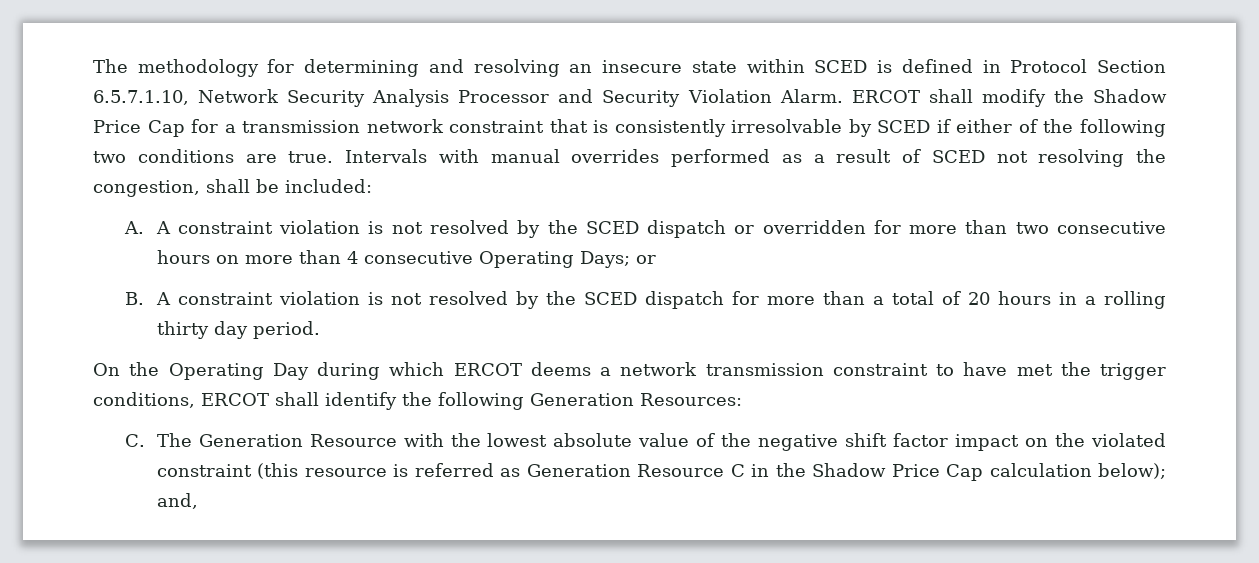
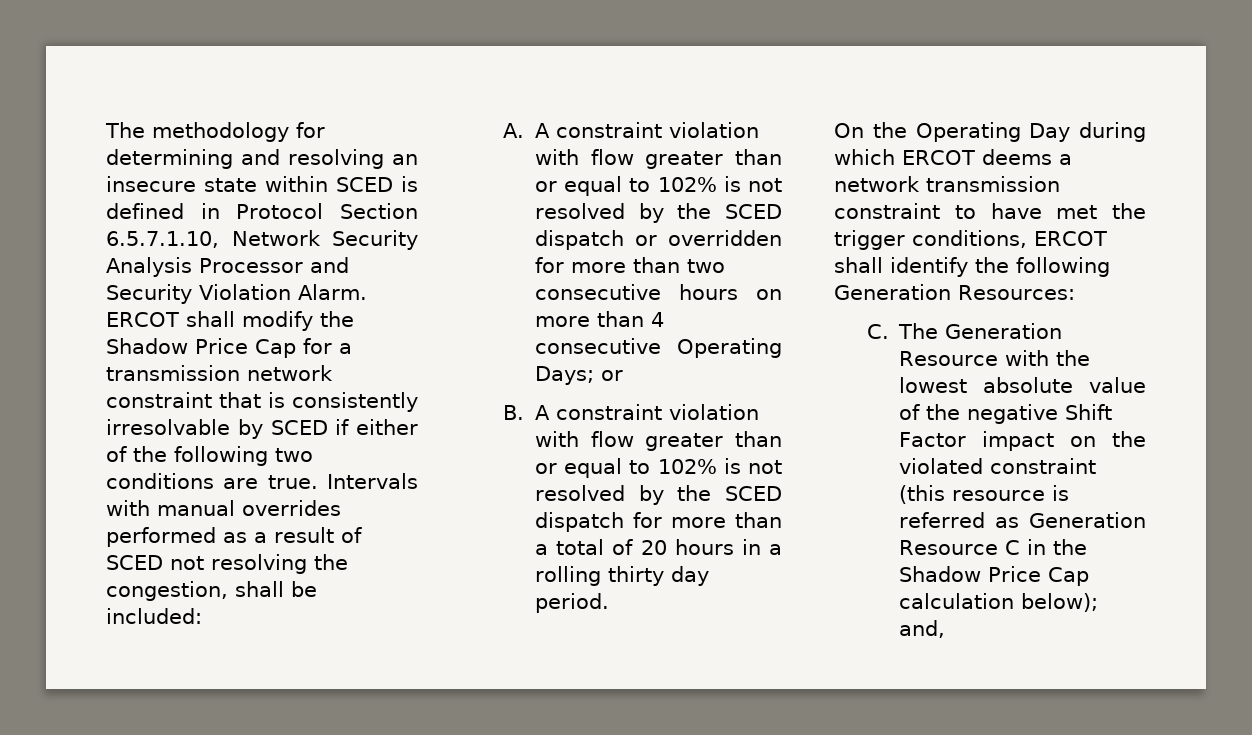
- A. A constraint violation is not resolved by the SCED dispatch or overridden for more than two consecutive hours on more than 4 consecutive Operating Days; or
+ A. A constraint violation with flow greater than or equal to 102% is not resolved by the SCED dispatch or overridden for more than two consecutive hours on more than 4 consecutive Operating Days; or
- B. A constraint violation is not resolved by the SCED dispatch for more than a total of 20 hours in a rolling thirty day period.
+ B. A constraint violation with flow greater than or equal to 102% is not resolved by the SCED dispatch for more than a total of 20 hours in a rolling thirty day period.
- C. The Generation Resource with the lowest absolute value of the negative shift factor impact on the violated constraint (this resource is referred as Generation Resource C in the Shadow Price Cap calculation below); and,
+ C. The Generation Resource with the lowest absolute value of the negative Shift Factor impact on the violated constraint (this resource is referred as Generation Resource C in the Shadow Price Cap calculation below); and,

